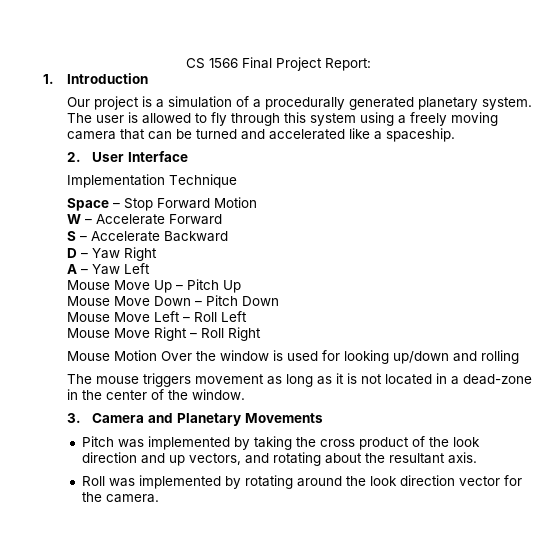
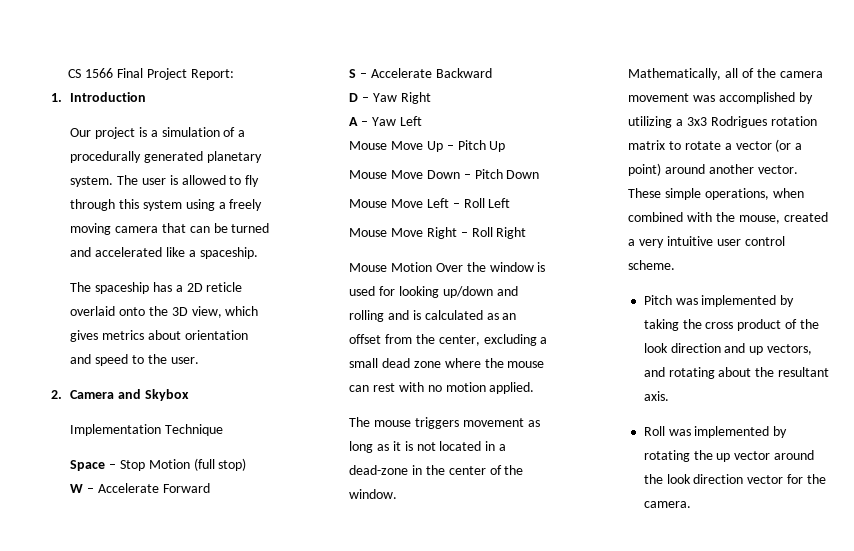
- 2. User Interface
+ The spaceship has a 2D reticle overlaid onto the 3D view, which gives metrics about orientation and speed to the user.
+ 2. Camera and Skybox
- Space – Stop Forward Motion
+ Space – Stop Motion (full stop)
- Mouse Motion Over the window is used for looking up/down and rolling
+ Mouse Motion Over the window is used for looking up/down and rolling and is calculated as an offset from the center, excluding a small dead zone where the mouse can rest with no motion applied.
- 3. Camera and Planetary Movements
+ Mathematically, all of the camera movement was accomplished by utilizing a 3x3 Rodrigues rotation matrix to rotate a vector (or a point) around another vector. These simple operations, when combined with the mouse, created a very intuitive user control scheme.
- Roll was implemented by rotating around the look direction vector for the camera.
+ Roll was implemented by rotating the up vector around the look direction vector for the camera.

